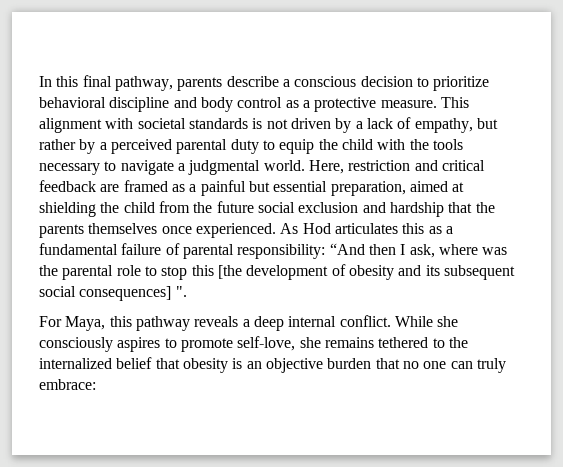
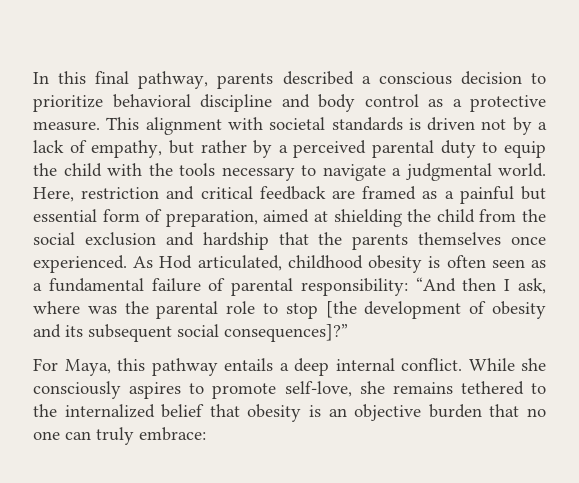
- In this final pathway, parents describe a conscious decision to prioritize behavioral discipline and body control as a protective measure.
+ In this final pathway, parents described a conscious decision to prioritize behavioral discipline and body control as a protective measure.
- This alignment with societal standards is not driven by a lack of empathy, but rather by a perceived parental duty to equip the child with the tools necessary to navigate a judgmental world.
+ This alignment with societal standards is driven not by a lack of empathy, but rather by a perceived parental duty to equip the child with the tools necessary to navigate a judgmental world.
- Here, restriction and critical feedback are framed as a painful but essential preparation, aimed at shielding the child from the future social exclusion and hardship that the parents themselves once experienced.
+ Here, restriction and critical feedback are framed as a painful but essential form of preparation, aimed at shielding the child from the social exclusion and hardship that the parents themselves once experienced.
- As Hod articulates this as a fundamental failure of parental responsibility: “And then I ask, where was the parental role to stop this [the development of obesity and its subsequent social consequences] ".
+ As Hod articulated, childhood obesity is often seen as a fundamental failure of parental responsibility: “And then I ask, where was the parental role to stop [the development of obesity and its subsequent social consequences]?”
- For Maya, this pathway reveals a deep internal conflict.
+ For Maya, this pathway entails a deep internal conflict.

